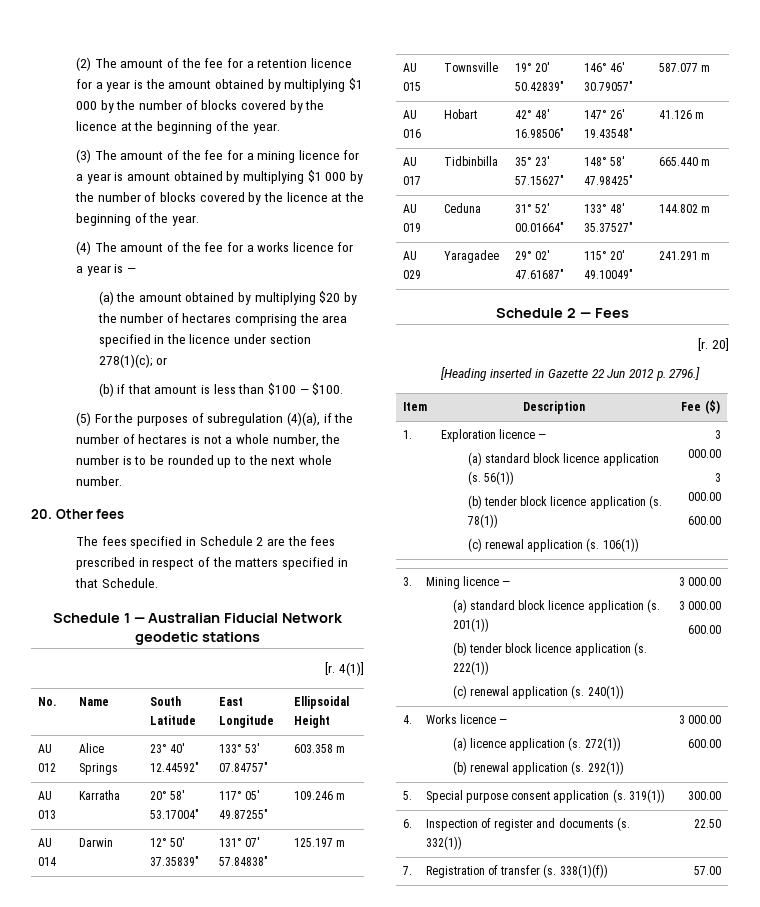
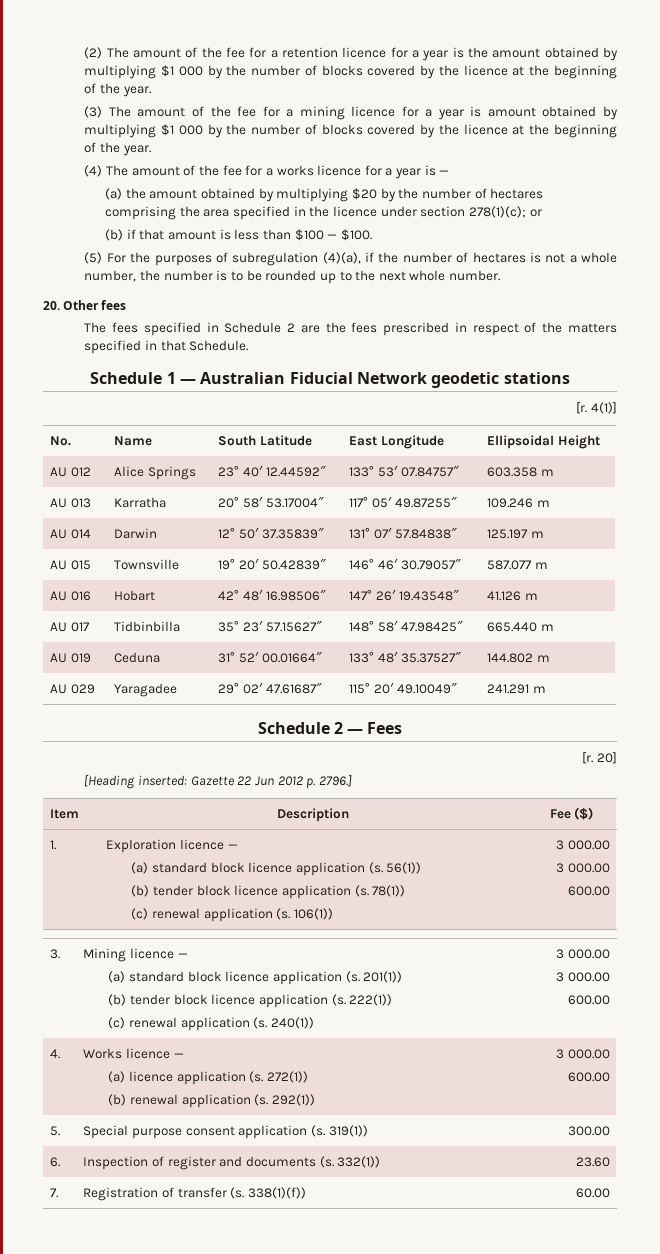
- [Heading inserted in Gazette 22 Jun 2012 p. 2796.]
+ [Heading inserted: Gazette 22 Jun 2012 p. 2796.]
- 6. | Inspection of register and documents (s. 332(1)) | 22.50
+ 6. | Inspection of register and documents (s. 332(1)) | 23.60
- 7. | Registration of transfer (s. 338(1)(f)) | 57.00
+ 7. | Registration of transfer (s. 338(1)(f)) | 60.00

